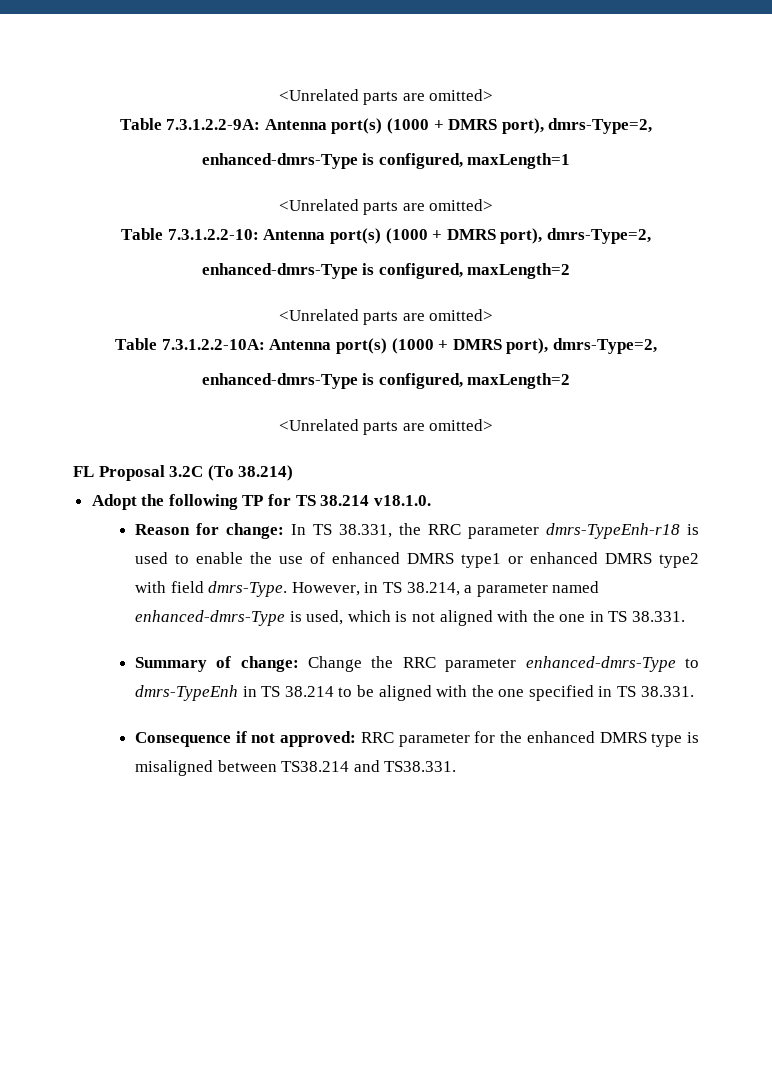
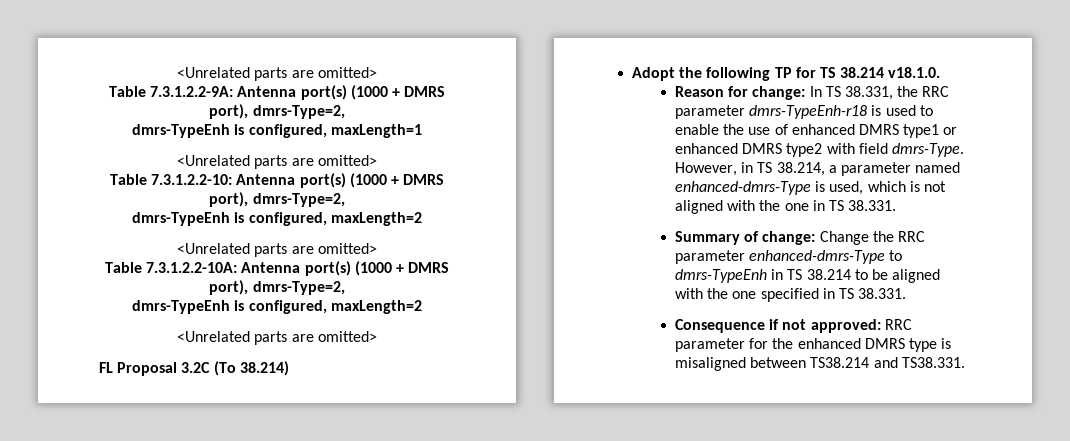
- enhanced-dmrs-Type is configured, maxLength=1
+ dmrs-TypeEnh is configured, maxLength=1
  Table 7.3.1.2.2-10: Antenna port(s) (1000 + DMRS port), dmrs-Type=2,
- enhanced-dmrs-Type is configured, maxLength=2
+ dmrs-TypeEnh is configured, maxLength=2
  Table 7.3.1.2.2-10A: Antenna port(s) (1000 + DMRS port), dmrs-Type=2,
- enhanced-dmrs-Type is configured, maxLength=2
+ dmrs-TypeEnh is configured, maxLength=2

